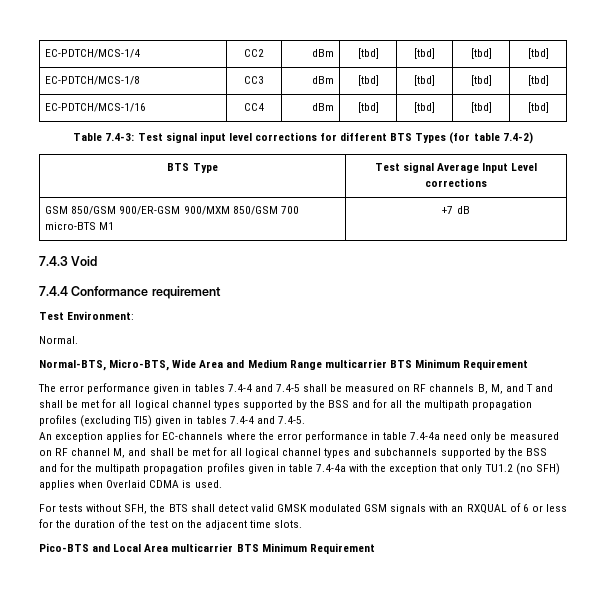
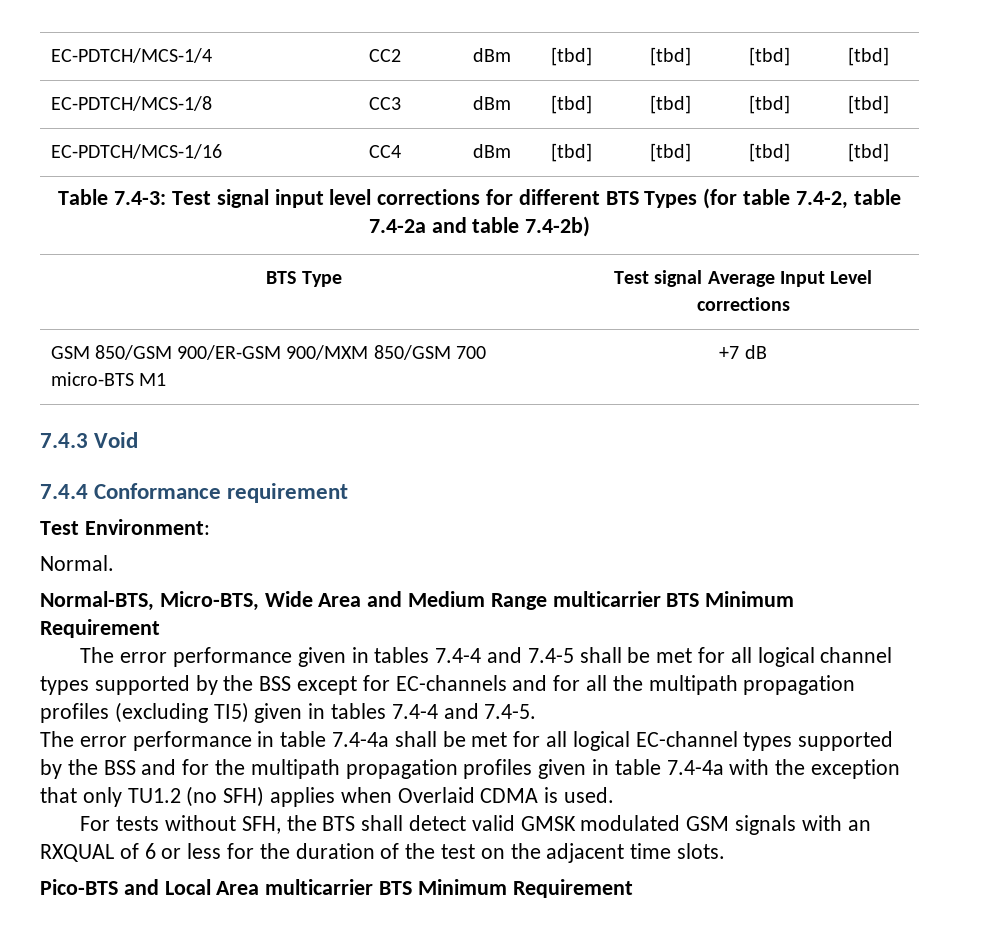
- Table 7.4-3: Test signal input level corrections for different BTS Types (for table 7.4-2)
+ Table 7.4-3: Test signal input level corrections for different BTS Types (for table 7.4-2, table 7.4-2a and table 7.4-2b)
- The error performance given in tables 7.4-4 and 7.4-5 shall be measured on RF channels B, M, and T and shall be met for all logical channel types supported by the BSS and for all the multipath propagation profiles (excluding TI5) given in tables 7.4-4 and 7.4-5.
+ The error performance given in tables 7.4-4 and 7.4-5 shall be met for all logical channel types supported by the BSS except for EC-channels and for all the multipath propagation profiles (excluding TI5) given in tables 7.4-4 and 7.4-5.
- An exception applies for EC-channels where the error performance in table 7.4-4a need only be measured on RF channel M, and shall be met for all logical channel types and subchannels supported by the BSS and for the multipath propagation profiles given in table 7.4-4a with the exception that only TU1.2 (no SFH) applies when Overlaid CDMA is used.
+ The error performance in table 7.4-4a shall be met for all logical EC-channel types supported by the BSS and for the multipath propagation profiles given in table 7.4-4a with the exception that only TU1.2 (no SFH) applies when Overlaid CDMA is used.

